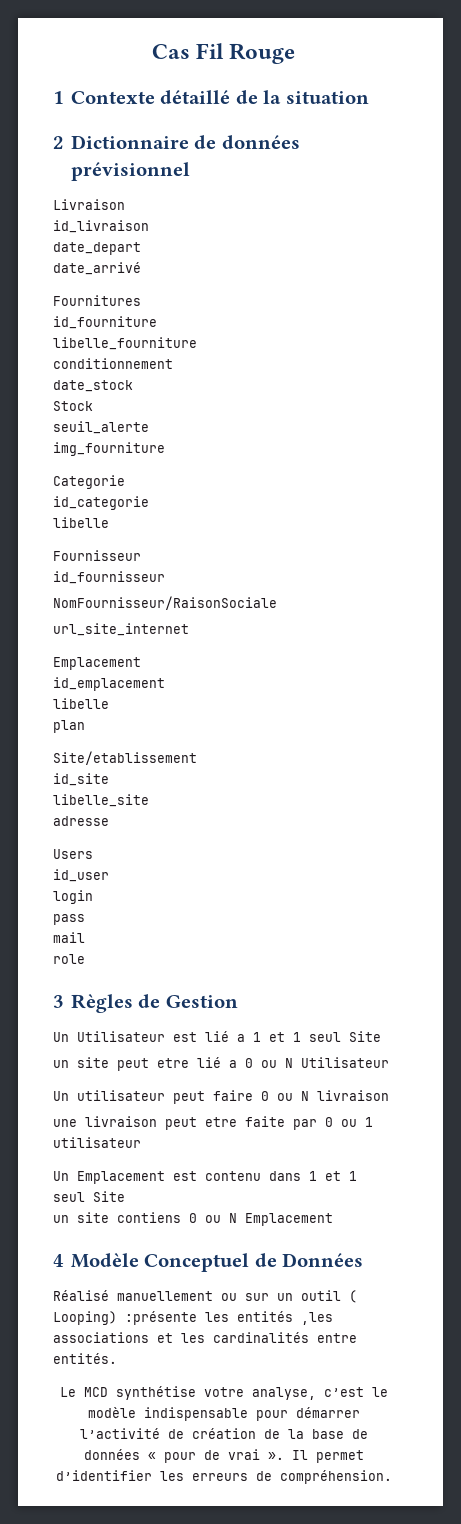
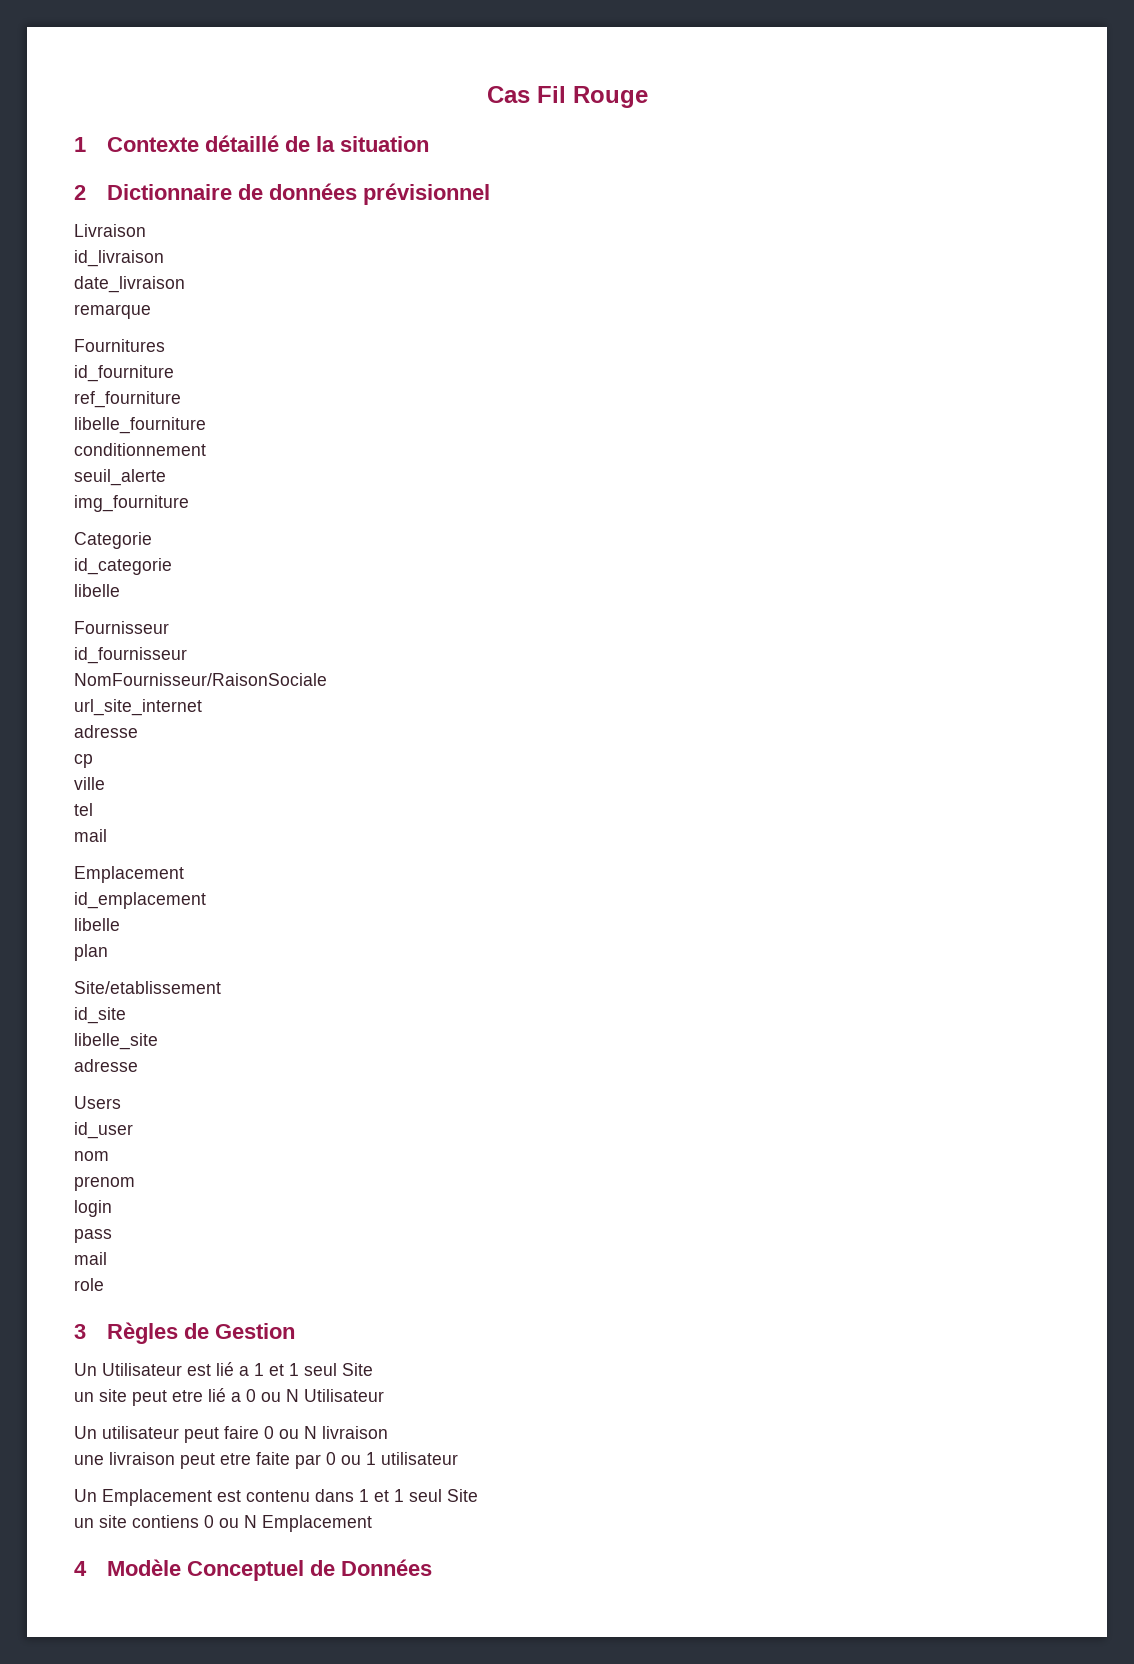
- date_depart
- date_arrivé
+ date_livraison
+ remarque
+ ref_fourniture
- date_stock
- Stock
  url_site_internet
+ adresse
+ cp
+ ville
+ tel
+ mail
+ nom
+ prenom
- Réalisé manuellement ou sur un outil ( Looping) :présente les entités ,les associations et les cardinalités entre entités.
- Le MCD synthétise votre analyse, c’est le modèle indispensable pour démarrer l’activité de création de la base de données « pour de vrai ». Il permet d’identifier les erreurs de compréhension.

